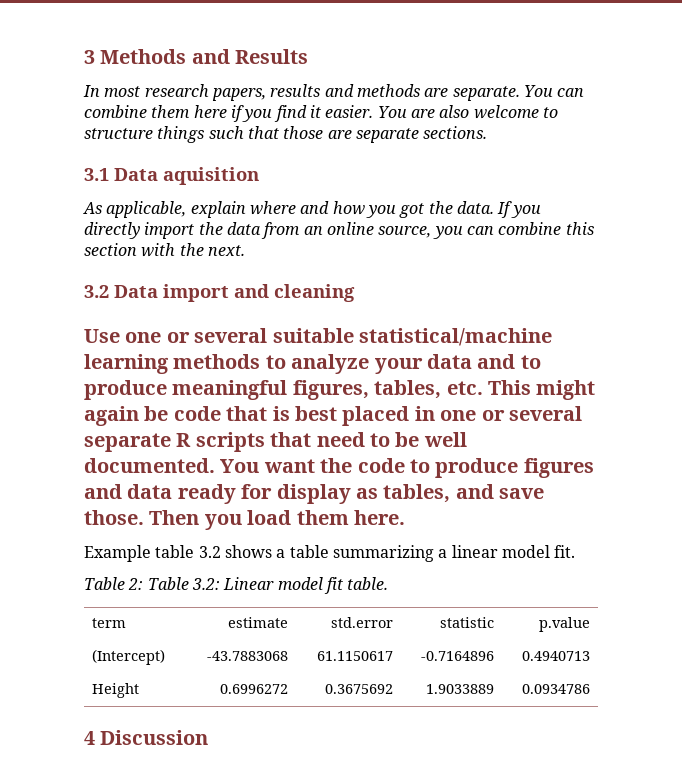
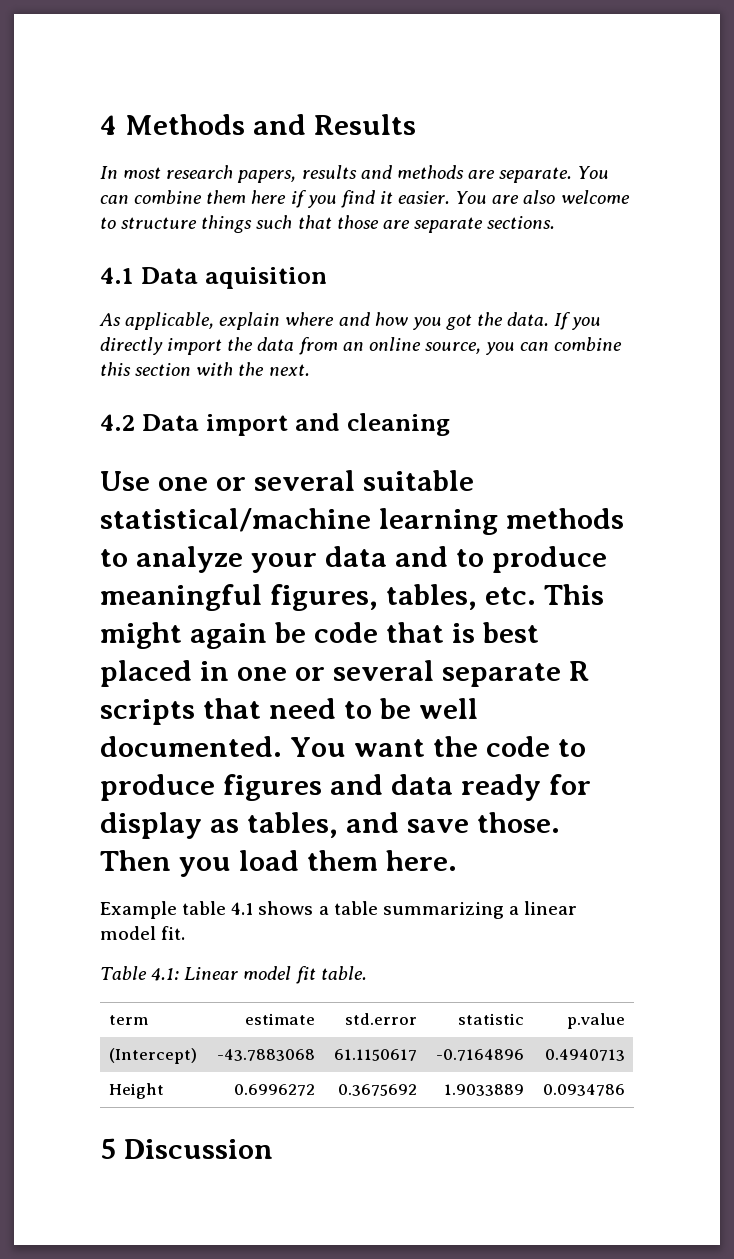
- 3 Methods and Results
+ 4 Methods and Results
- 3.1 Data aquisition
+ 4.1 Data aquisition
- 3.2 Data import and cleaning
+ 4.2 Data import and cleaning
- Example table 3.2 shows a table summarizing a linear model fit.
+ Example table 4.1 shows a table summarizing a linear model fit.
- Table 2: Table 3.2: Linear model fit table.
+ Table 4.1: Linear model fit table.
- 4 Discussion
+ 5 Discussion

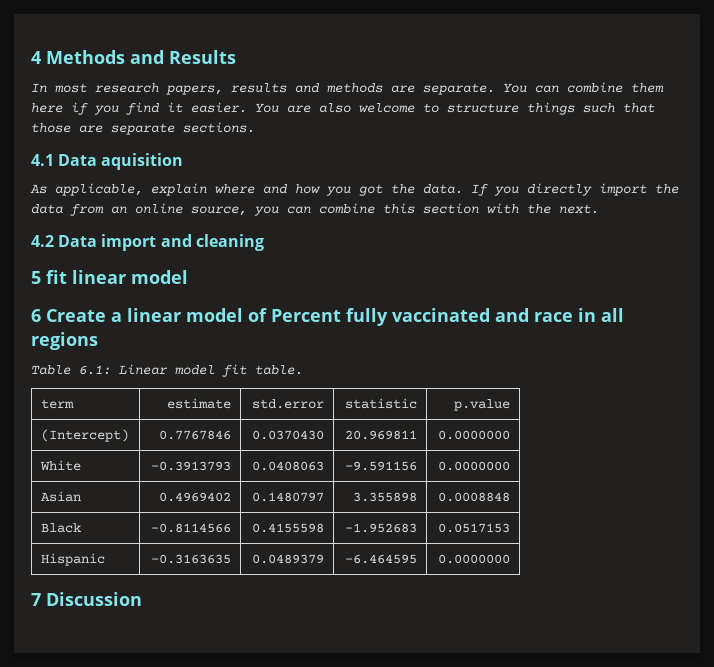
- Use one or several suitable statistical/machine learning methods to analyze your data and to produce meaningful figures, tables, etc. This might again be code that is best placed in one or several separate R scripts that need to be well documented. You want the code to produce figures and data ready for display as tables, and save those. Then you load them here.
- Example table 4.1 shows a table summarizing a linear model fit.
+ 5 fit linear model
+ 6 Create a linear model of Percent fully vaccinated and race in all regions
- Table 4.1: Linear model fit table.
+ Table 6.1: Linear model fit table.
- (Intercept) | -43.7883068 | 61.1150617 | -0.7164896 | 0.4940713
- Height | 0.6996272 | 0.3675692 | 1.9033889 | 0.0934786
- 5 Discussion
+ (Intercept) | 0.7767846 | 0.0370430 | 20.969811 | 0.0000000
+ White | -0.3913793 | 0.0408063 | -9.591156 | 0.0000000
+ Asian | 0.4969402 | 0.1480797 | 3.355898 | 0.0008848
+ Black | -0.8114566 | 0.4155598 | -1.952683 | 0.0517153
+ Hispanic | -0.3163635 | 0.0489379 | -6.464595 | 0.0000000
+ 7 Discussion

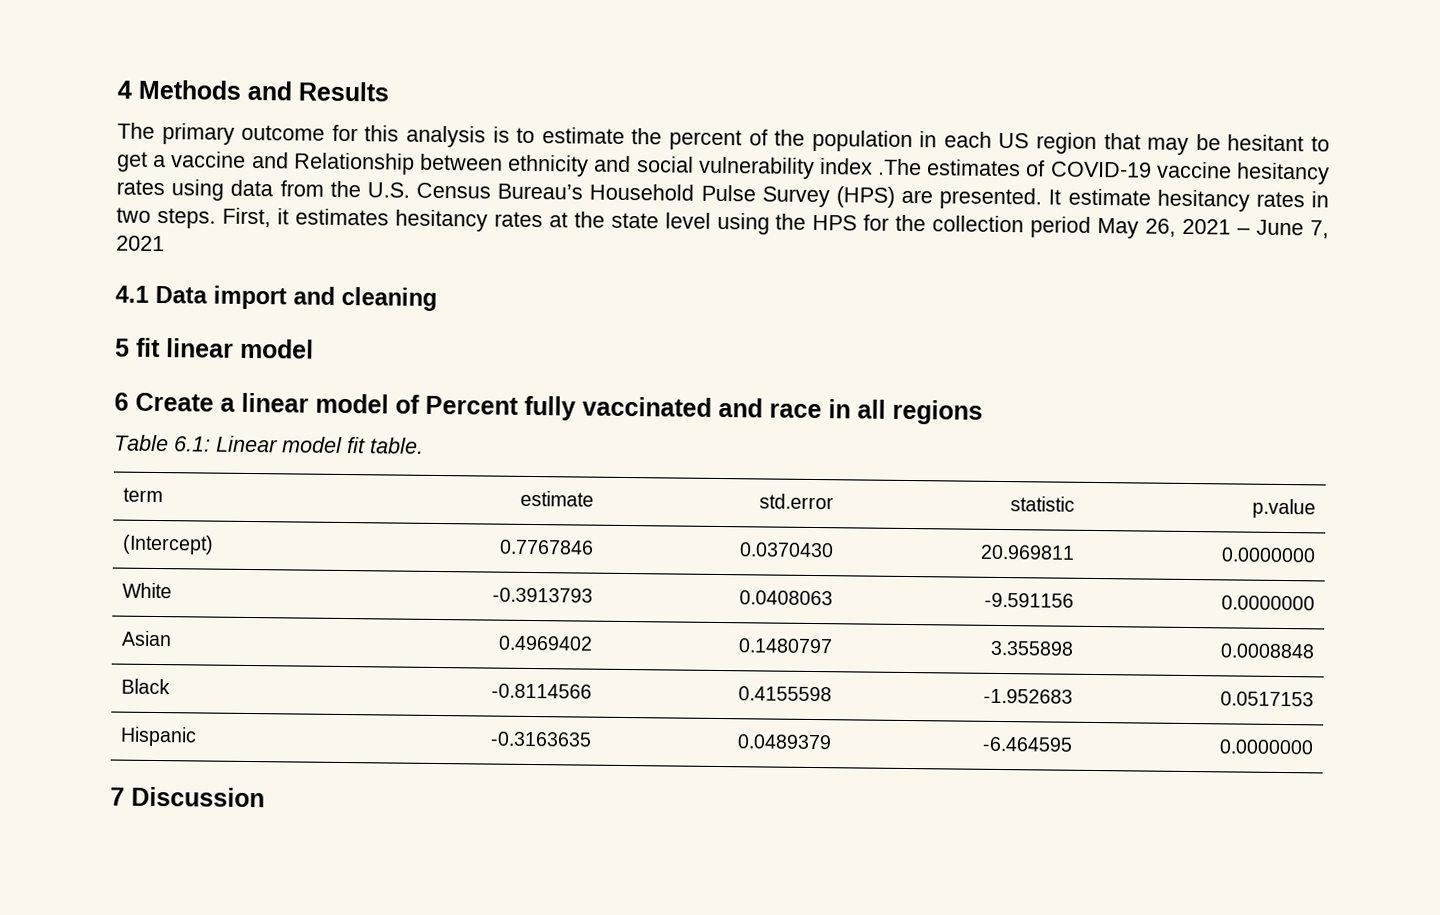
- In most research papers, results and methods are separate. You can combine them here if you find it easier. You are also welcome to structure things such that those are separate sections.
- 4.1 Data aquisition
- As applicable, explain where and how you got the data. If you directly import the data from an online source, you can combine this section with the next.
- 4.2 Data import and cleaning
+ The primary outcome for this analysis is to estimate the percent of the population in each US region that may be hesitant to get a vaccine and Relationship between ethnicity and social vulnerability index .The estimates of COVID-19 vaccine hesitancy rates using data from the U.S. Census Bureau’s Household Pulse Survey (HPS) are presented. It estimate hesitancy rates in two steps. First, it estimates hesitancy rates at the state level using the HPS for the collection period May 26, 2021 – June 7, 2021
+ 4.1 Data import and cleaning

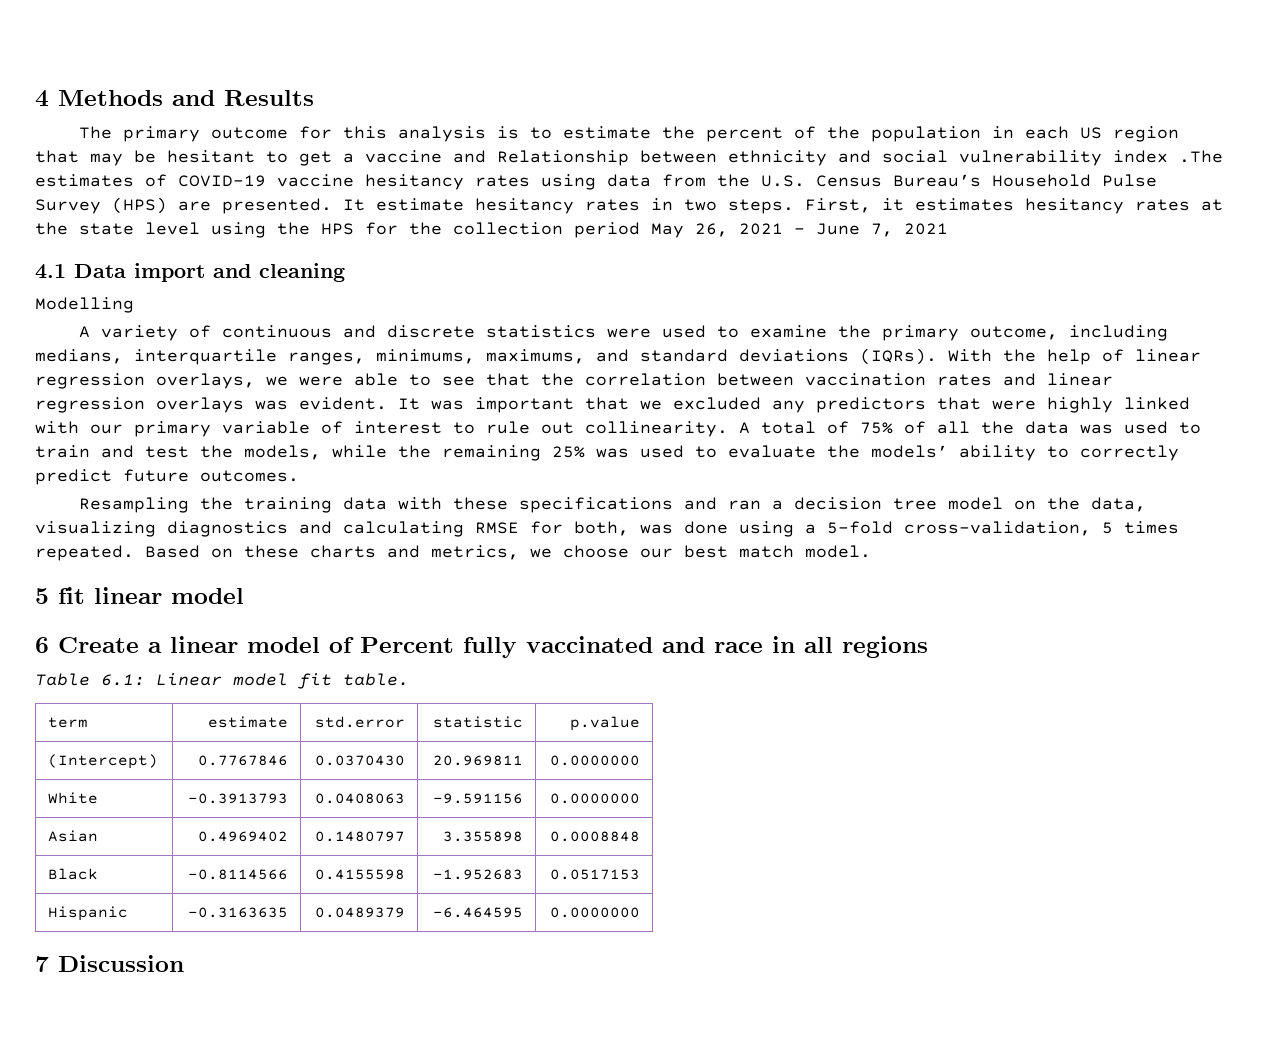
+ Modelling
+ A variety of continuous and discrete statistics were used to examine the primary outcome, including medians, interquartile ranges, minimums, maximums, and standard deviations (IQRs). With the help of linear regression overlays, we were able to see that the correlation between vaccination rates and linear regression overlays was evident. It was important that we excluded any predictors that were highly linked with our primary variable of interest to rule out collinearity. A total of 75% of all the data was used to train and test the models, while the remaining 25% was used to evaluate the models’ ability to correctly predict future outcomes.
+ Resampling the training data with these specifications and ran a decision tree model on the data, visualizing diagnostics and calculating RMSE for both, was done using a 5-fold cross-validation, 5 times repeated. Based on these charts and metrics, we choose our best match model.

